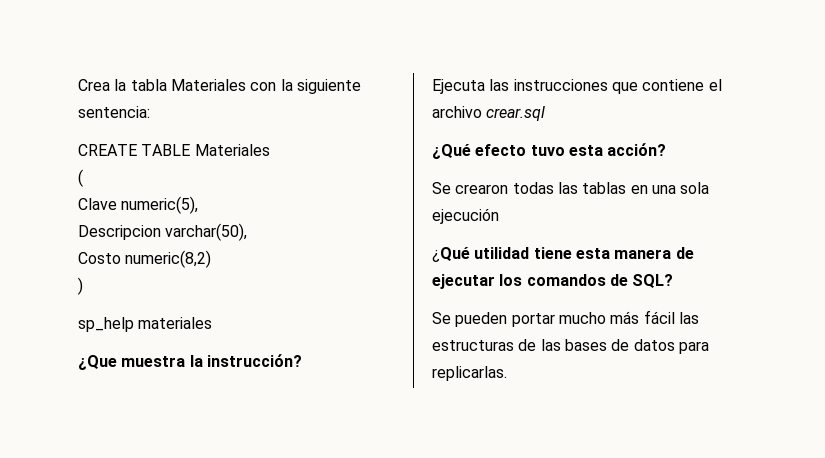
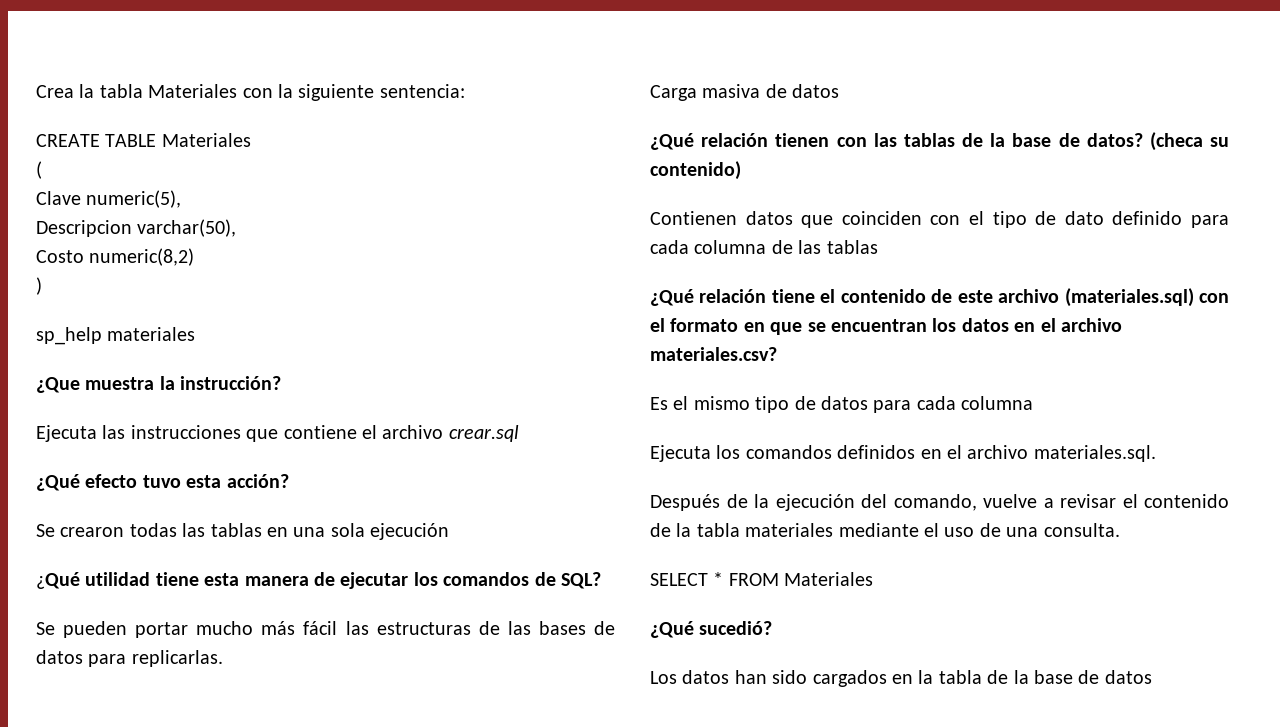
+ Carga masiva de datos
+ ¿Qué relación tienen con las tablas de la base de datos? (checa su contenido)
+ Contienen datos que coinciden con el tipo de dato definido para cada columna de las tablas
+ ¿Qué relación tiene el contenido de este archivo (materiales.sql) con el formato en que se encuentran los datos en el archivo materiales.csv?
+ Es el mismo tipo de datos para cada columna
+ Ejecuta los comandos definidos en el archivo materiales.sql.
+ Después de la ejecución del comando, vuelve a revisar el contenido de la tabla materiales mediante el uso de una consulta.
+ SELECT * FROM Materiales
+ ¿Qué sucedió?
+ Los datos han sido cargados en la tabla de la base de datos

